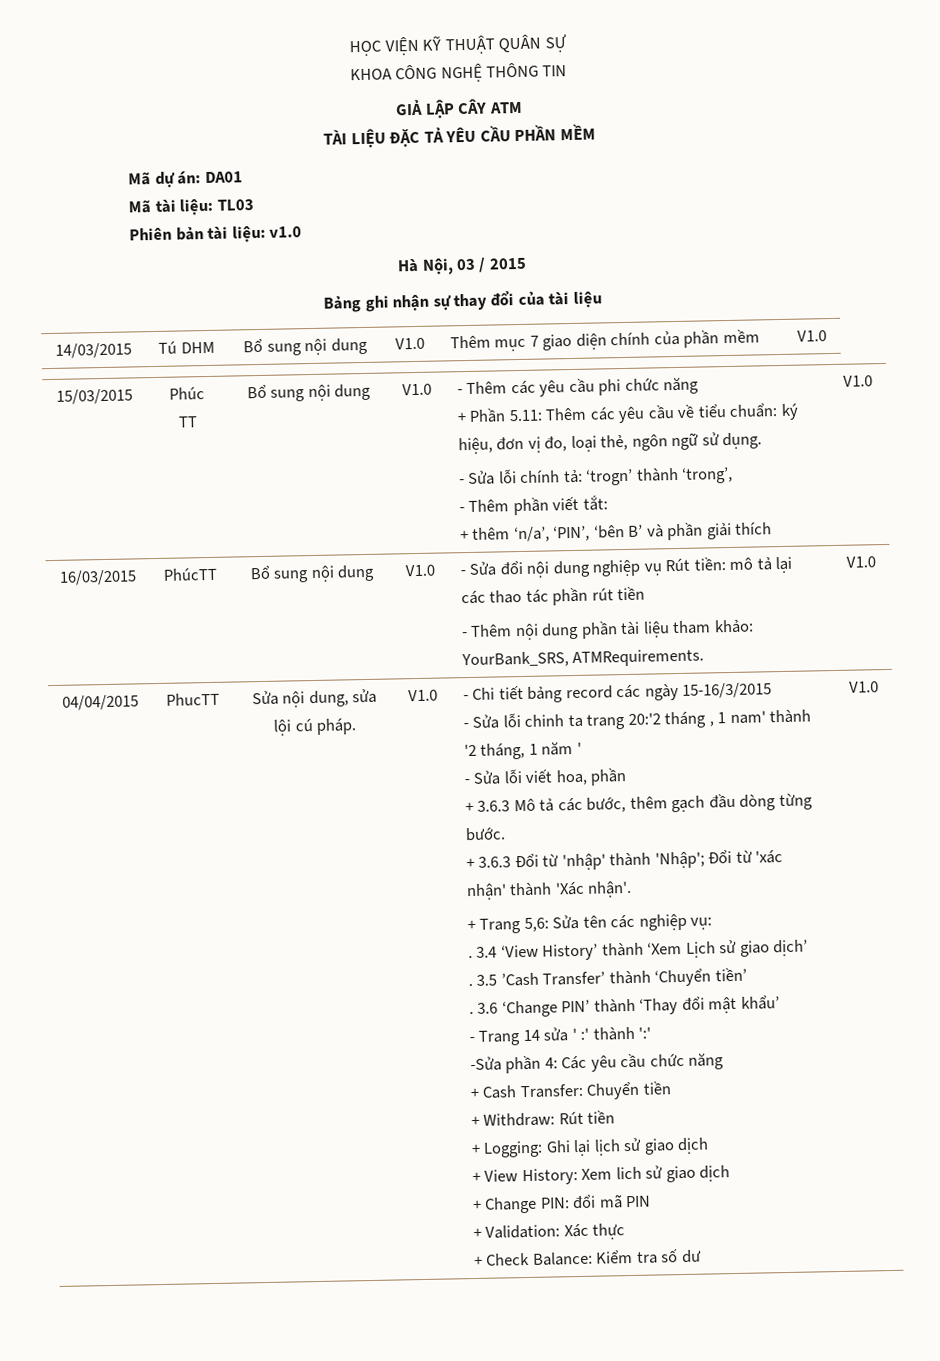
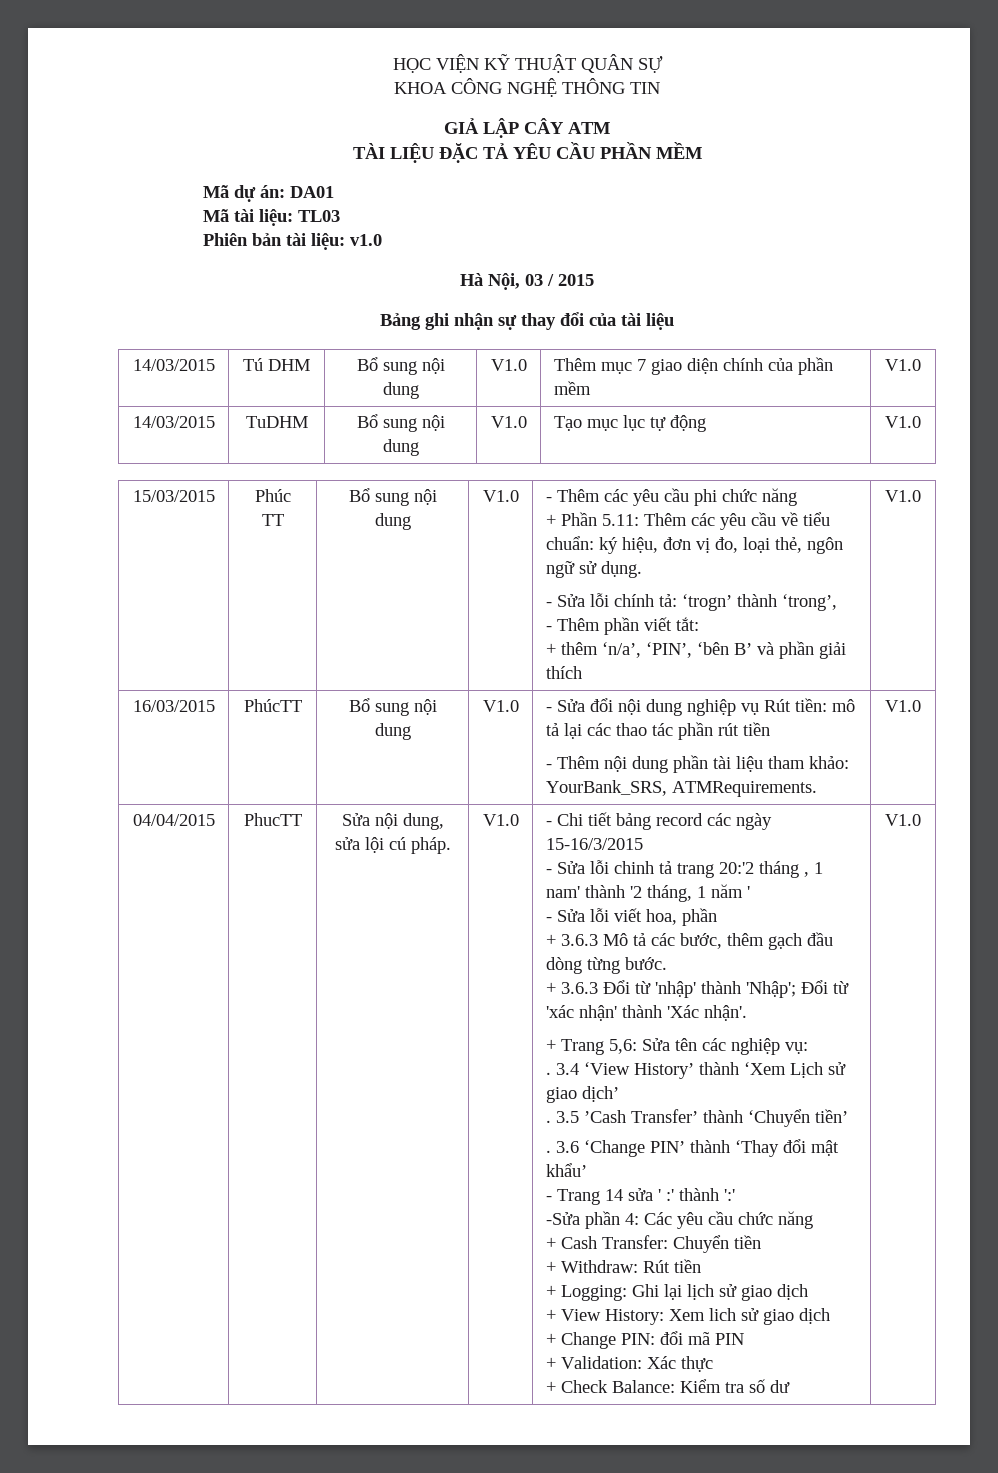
+ 14/03/2015 | TuDHM | Bổ sung nội dung | V1.0 | Tạo mục lục tự động | V1.0
- - Sửa lỗi chinh ta trang 20:'2 tháng , 1 nam' thành '2 tháng, 1 năm '
+ - Sửa lỗi chinh tả trang 20:'2 tháng , 1 nam' thành '2 tháng, 1 năm '

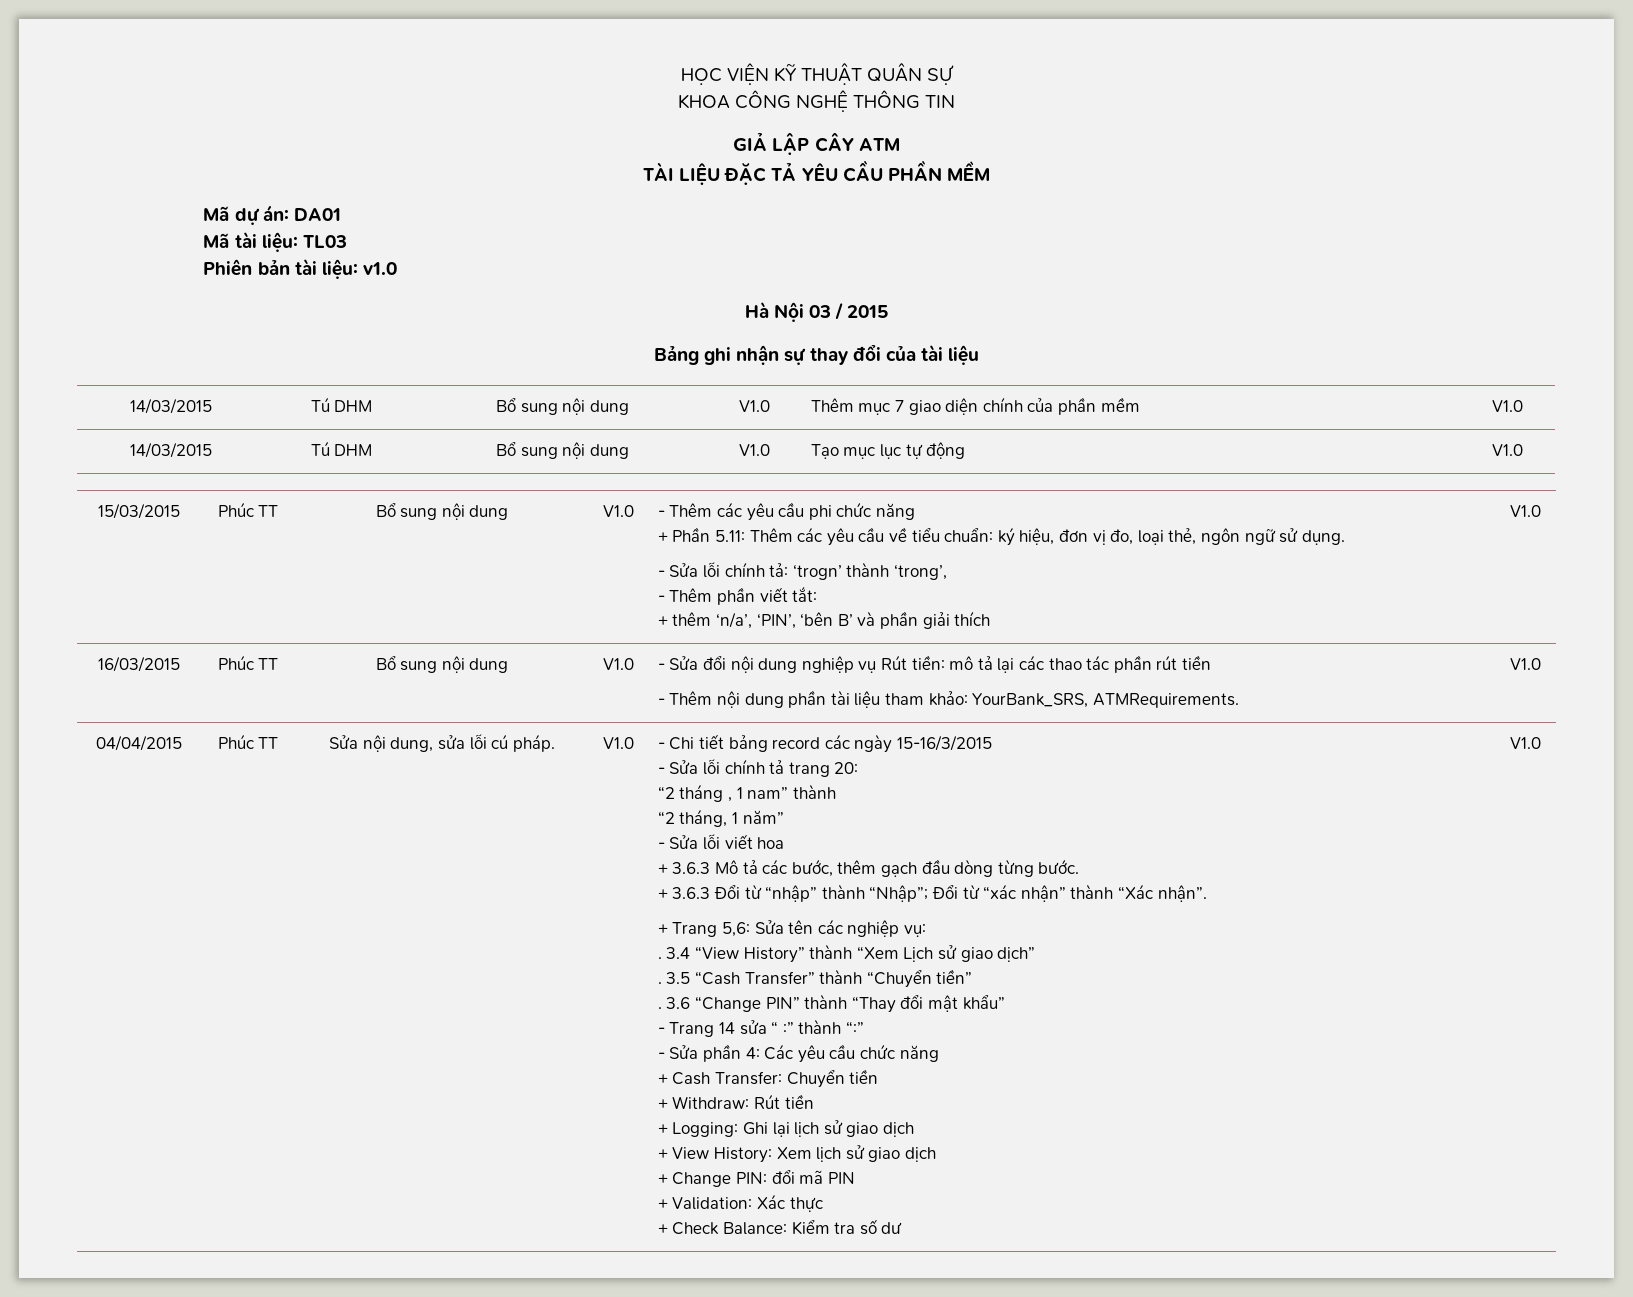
- Hà Nội, 03 / 2015
+ Hà Nội 03 / 2015
- 14/03/2015 | TuDHM | Bổ sung nội dung | V1.0 | Tạo mục lục tự động | V1.0
+ 14/03/2015 | Tú DHM | Bổ sung nội dung | V1.0 | Tạo mục lục tự động | V1.0
- 16/03/2015 | PhúcTT | Bổ sung nội dung | V1.0 | - Sửa đổi nội dung nghiệp vụ Rút tiền: mô tả lại các thao tác phần rút tiền
+ 16/03/2015 | Phúc TT | Bổ sung nội dung | V1.0 | - Sửa đổi nội dung nghiệp vụ Rút tiền: mô tả lại các thao tác phần rút tiền
- 04/04/2015 | PhucTT
+ 04/04/2015 | Phúc TT
- Sửa nội dung, sửa lội cú pháp.
+ Sửa nội dung, sửa lỗi cú pháp.
- - Sửa lỗi chinh tả trang 20:'2 tháng , 1 nam' thành '2 tháng, 1 năm '
+ - Sửa lỗi chính tả trang 20:
+ “2 tháng , 1 nam” thành
+ “2 tháng, 1 năm”
- - Sửa lỗi viết hoa, phần
+ - Sửa lỗi viết hoa
- + 3.6.3 Đổi từ 'nhập' thành 'Nhập'; Đổi từ 'xác nhận' thành 'Xác nhận'.
+ + 3.6.3 Đổi từ “nhập” thành “Nhập”; Đổi từ “xác nhận” thành “Xác nhận”.
- 3.4 ‘View History’ thành ‘Xem Lịch sử giao dịch’
+ 3.4 “View History” thành “Xem Lịch sử giao dịch”
- 3.5 ’Cash Transfer’ thành ‘Chuyển tiền’
- . 3.6 ‘Change PIN’ thành ‘Thay đổi mật khẩu’
+ 3.5 “Cash Transfer” thành “Chuyển tiền”
+ . 3.6 “Change PIN” thành “Thay đổi mật khẩu”
- - Trang 14 sửa ' :' thành ':'
- -Sửa phần 4: Các yêu cầu chức năng
+ - Trang 14 sửa “ :” thành “:”
+ - Sửa phần 4: Các yêu cầu chức năng
- + View History: Xem lich sử giao dịch
+ + View History: Xem lịch sử giao dịch

